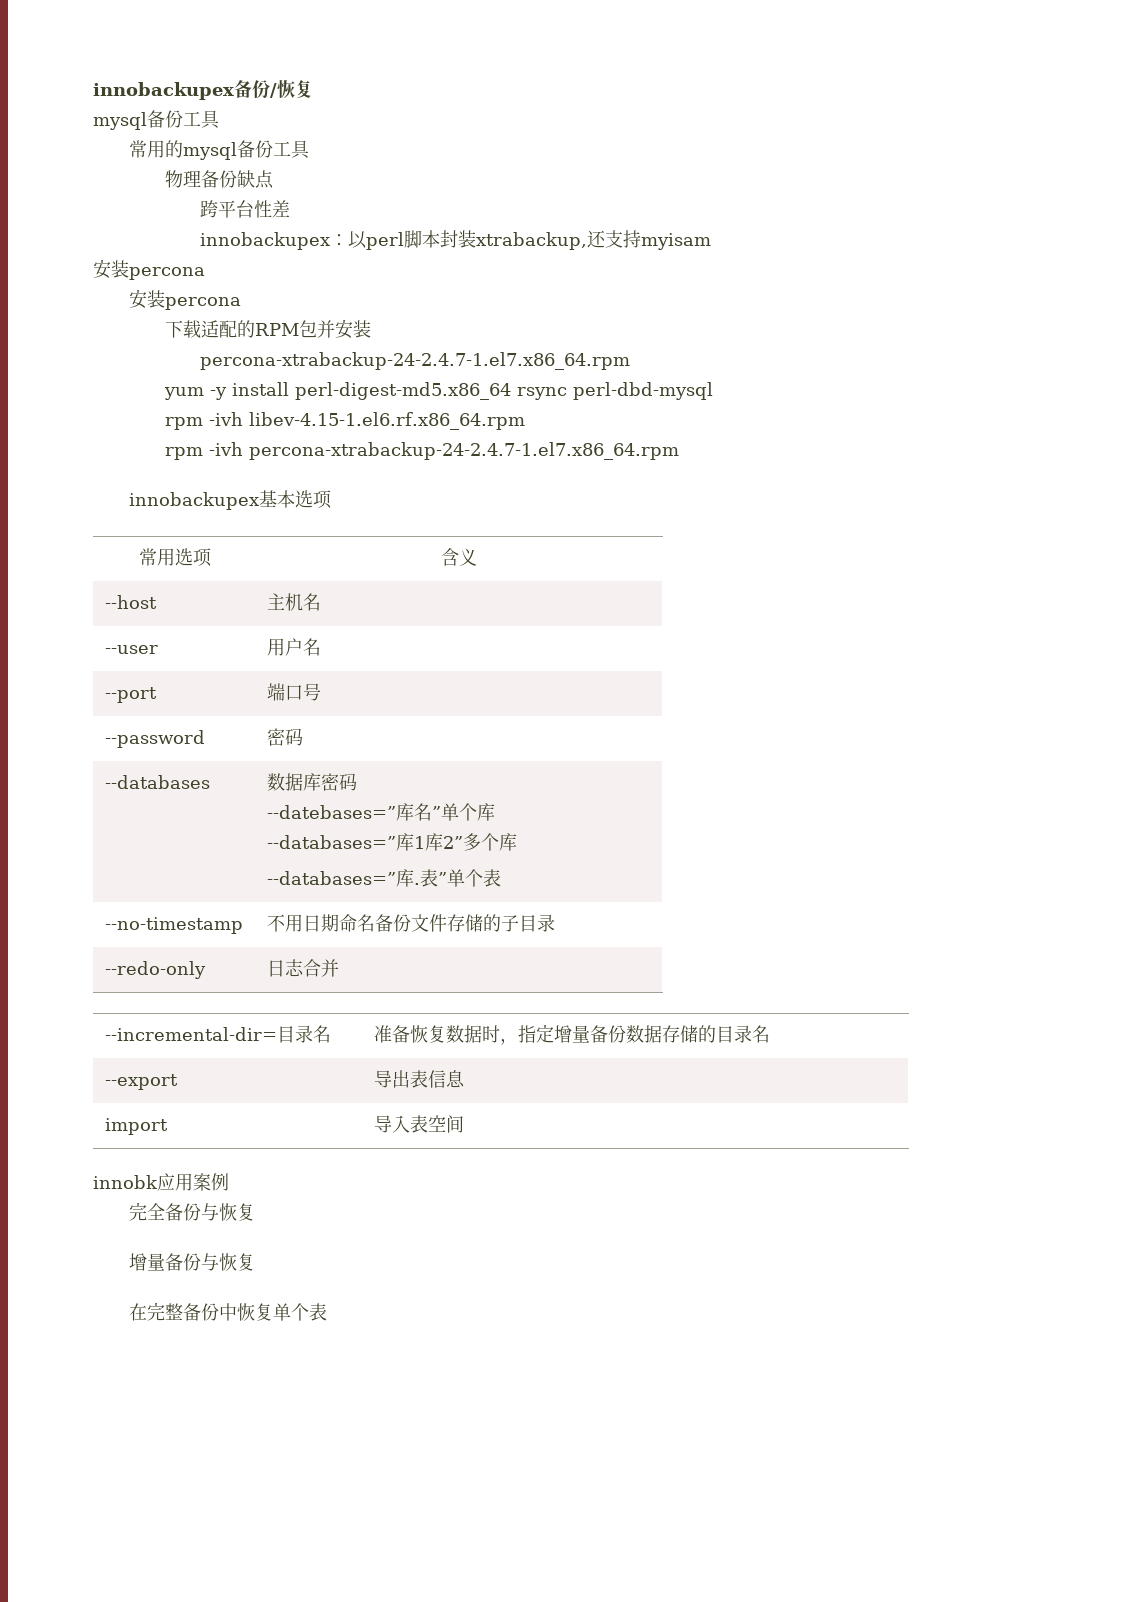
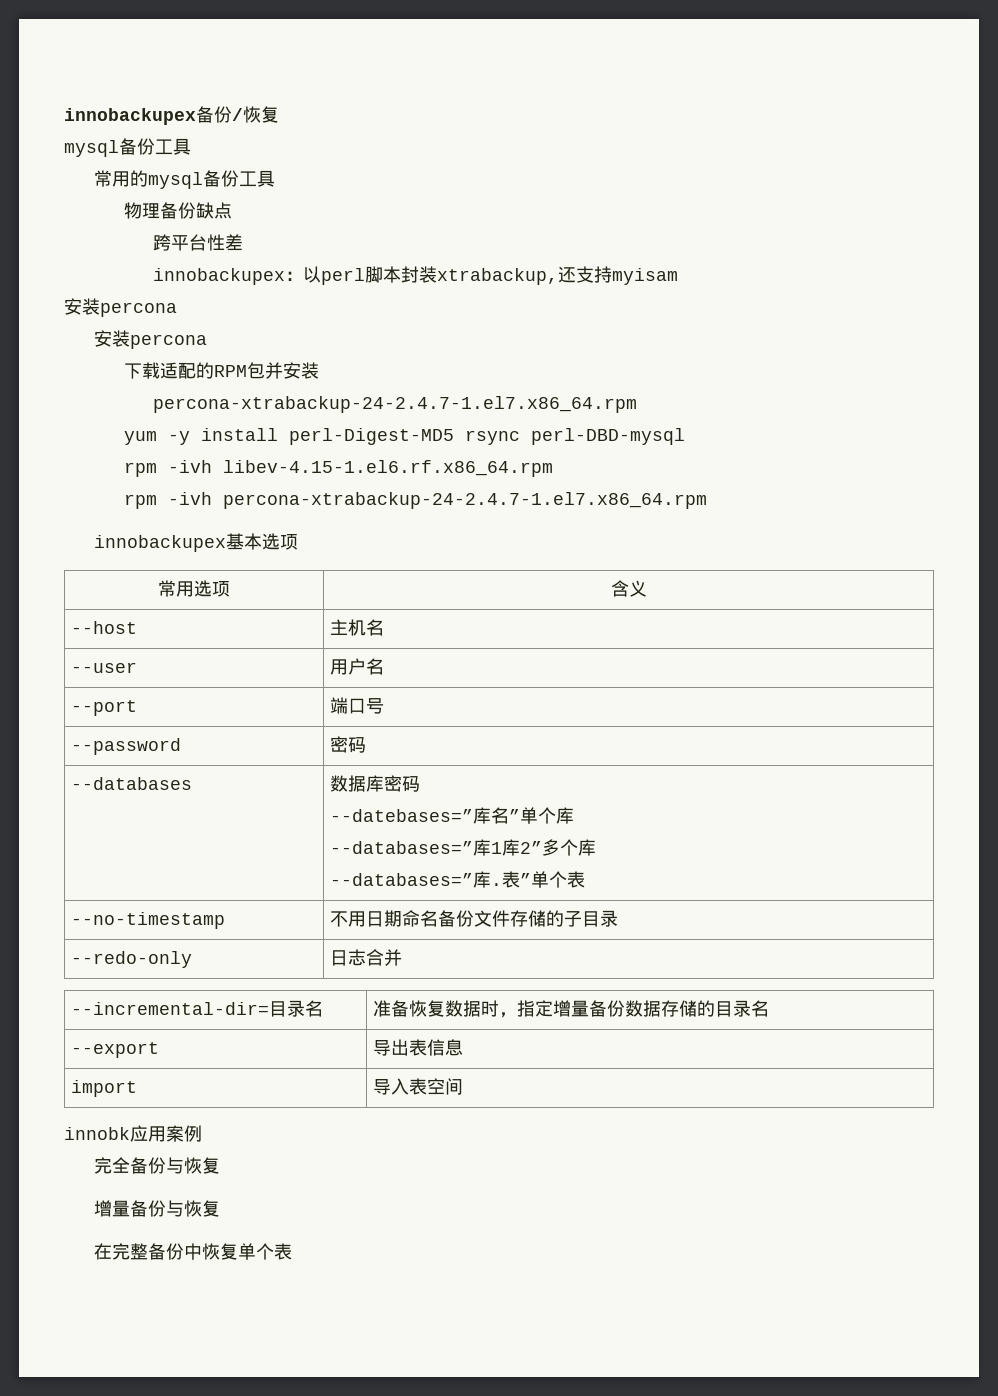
- yum -y install perl-digest-md5.x86_64 rsync perl-dbd-mysql
+ yum -y install perl-Digest-MD5 rsync perl-DBD-mysql

